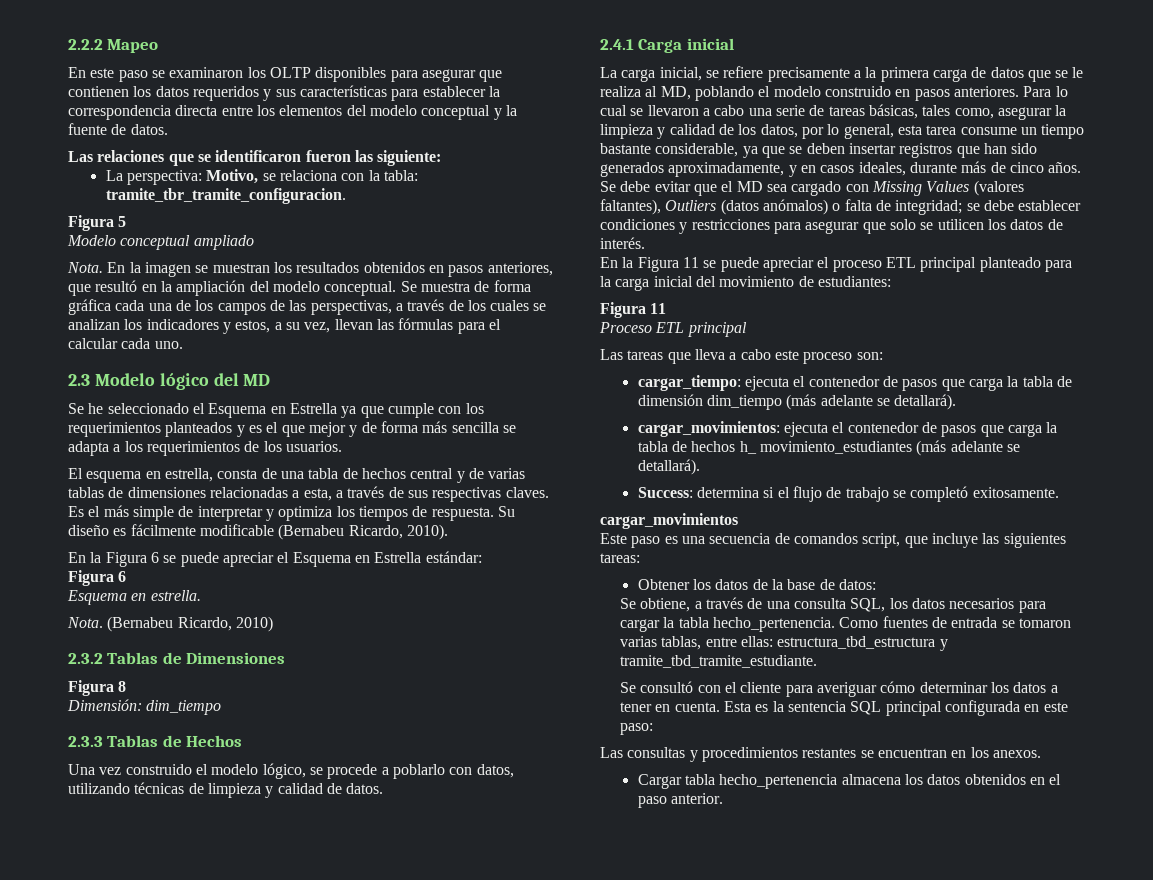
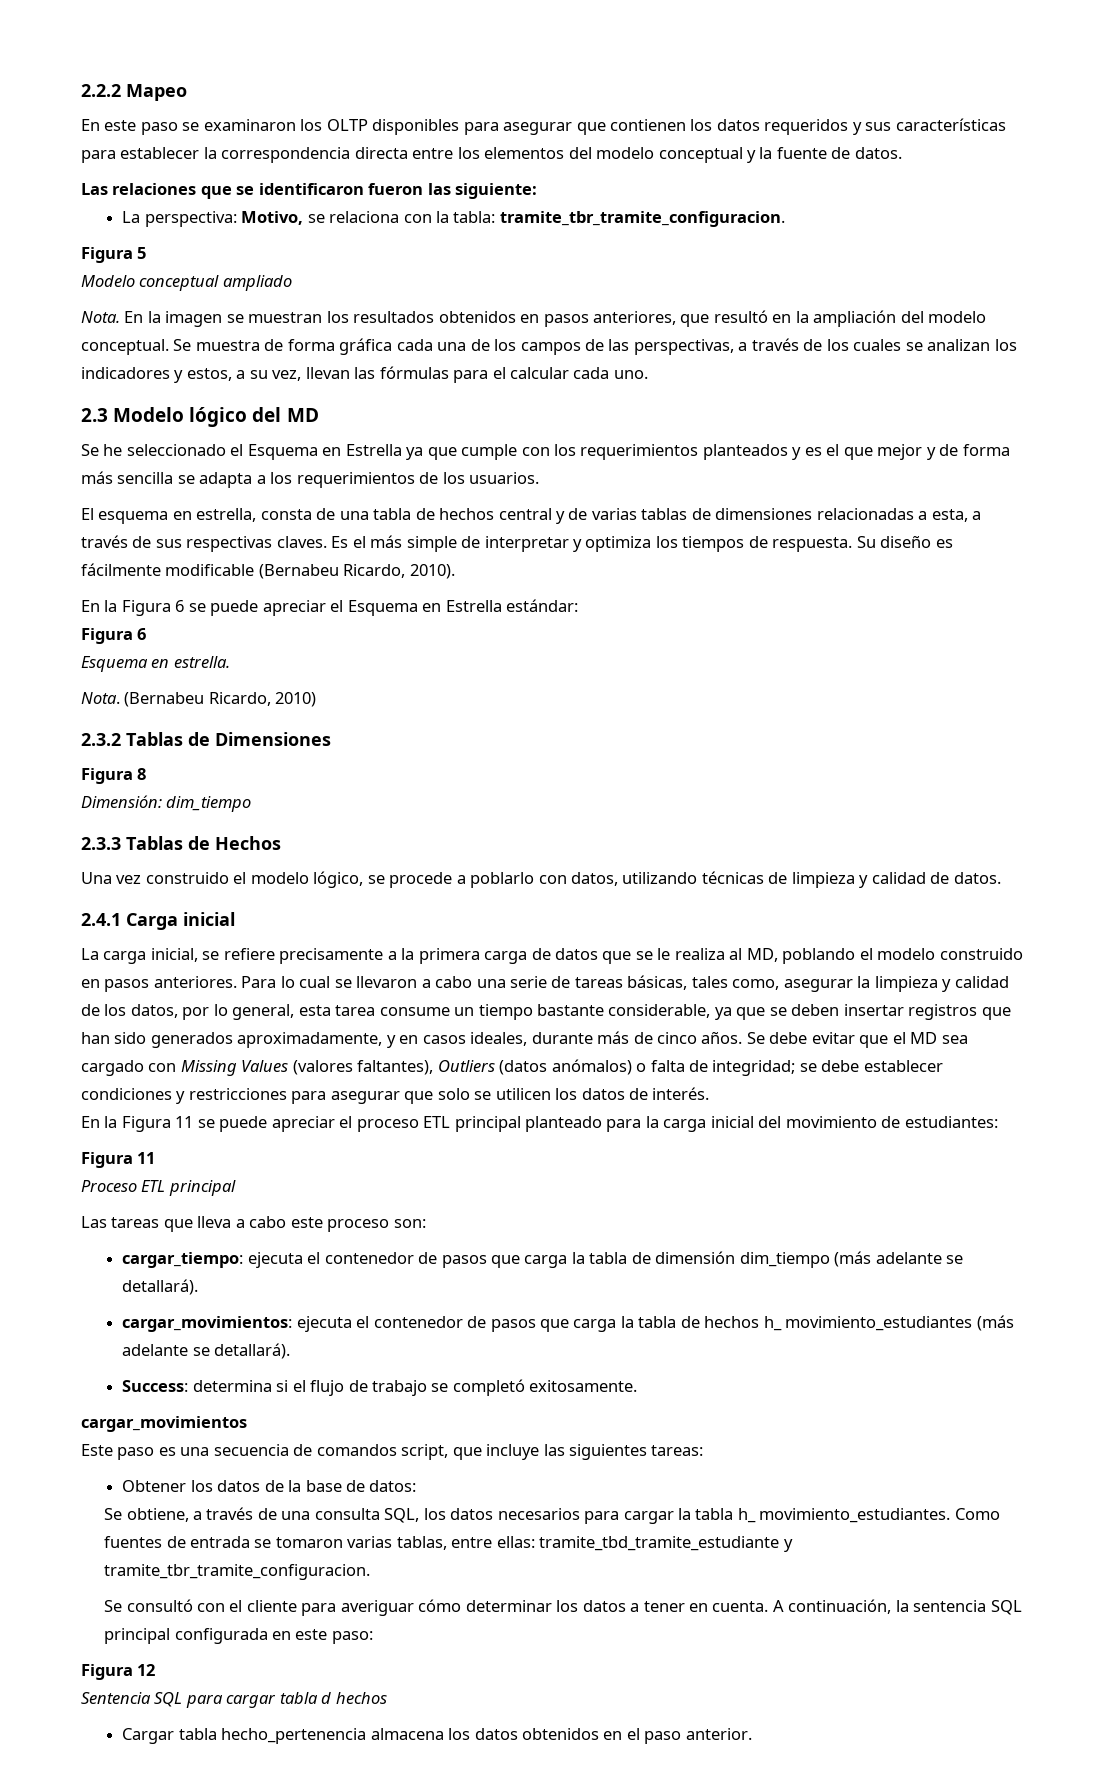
- Se obtiene, a través de una consulta SQL, los datos necesarios para cargar la tabla hecho_pertenencia.
+ Se obtiene, a través de una consulta SQL, los datos necesarios para cargar la tabla h_ movimiento_estudiantes.
- Como fuentes de entrada se tomaron varias tablas, entre ellas: estructura_tbd_estructura y tramite_tbd_tramite_estudiante.
+ Como fuentes de entrada se tomaron varias tablas, entre ellas: tramite_tbd_tramite_estudiante y tramite_tbr_tramite_configuracion.
- Esta es la sentencia SQL principal configurada en este paso:
+ A continuación, la sentencia SQL principal configurada en este paso:
- Las consultas y procedimientos restantes se encuentran en los anexos.
+ Figura 12
+ Sentencia SQL para cargar tabla d hechos

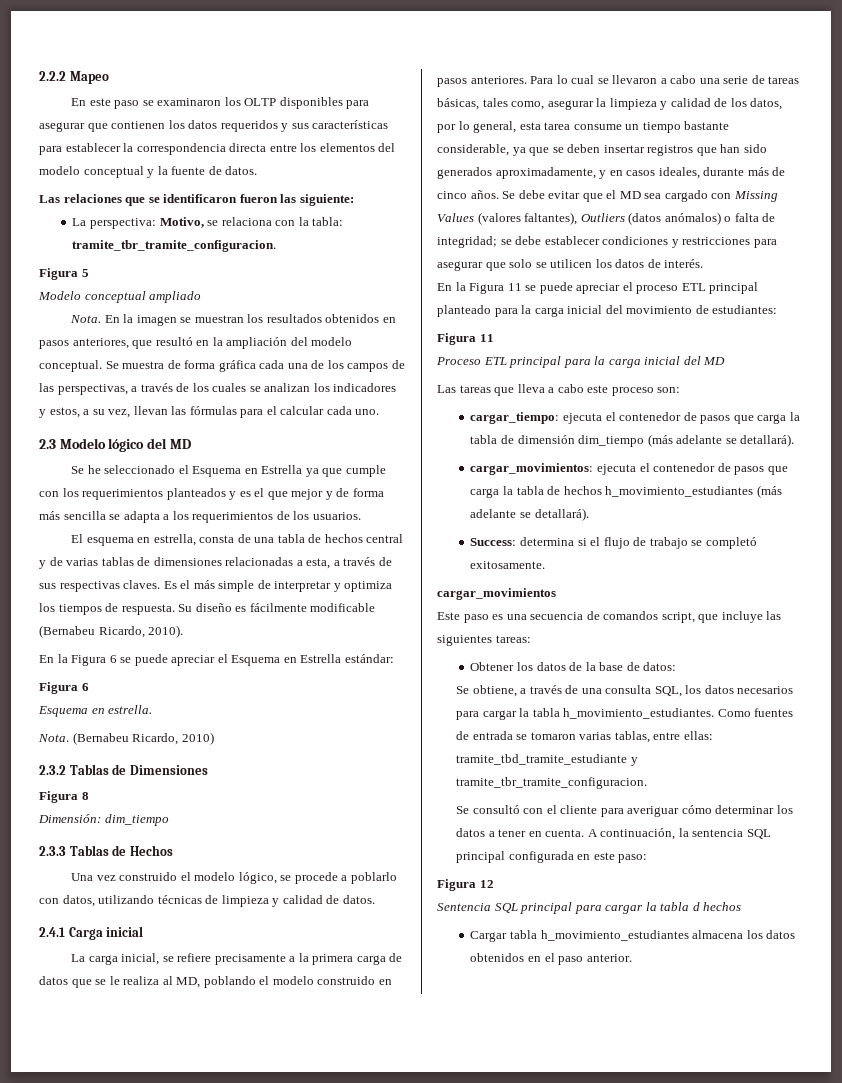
- Proceso ETL principal
+ Proceso ETL principal para la carga inicial del MD
- cargar_movimientos: ejecuta el contenedor de pasos que carga la tabla de hechos h_ movimiento_estudiantes (más adelante se detallará).
+ cargar_movimientos: ejecuta el contenedor de pasos que carga la tabla de hechos h_movimiento_estudiantes (más adelante se detallará).
- Se obtiene, a través de una consulta SQL, los datos necesarios para cargar la tabla h_ movimiento_estudiantes.
+ Se obtiene, a través de una consulta SQL, los datos necesarios para cargar la tabla h_movimiento_estudiantes.
- Sentencia SQL para cargar tabla d hechos
+ Sentencia SQL principal para cargar la tabla d hechos
- Cargar tabla hecho_pertenencia almacena los datos obtenidos en el paso anterior.
+ Cargar tabla h_movimiento_estudiantes almacena los datos obtenidos en el paso anterior.

